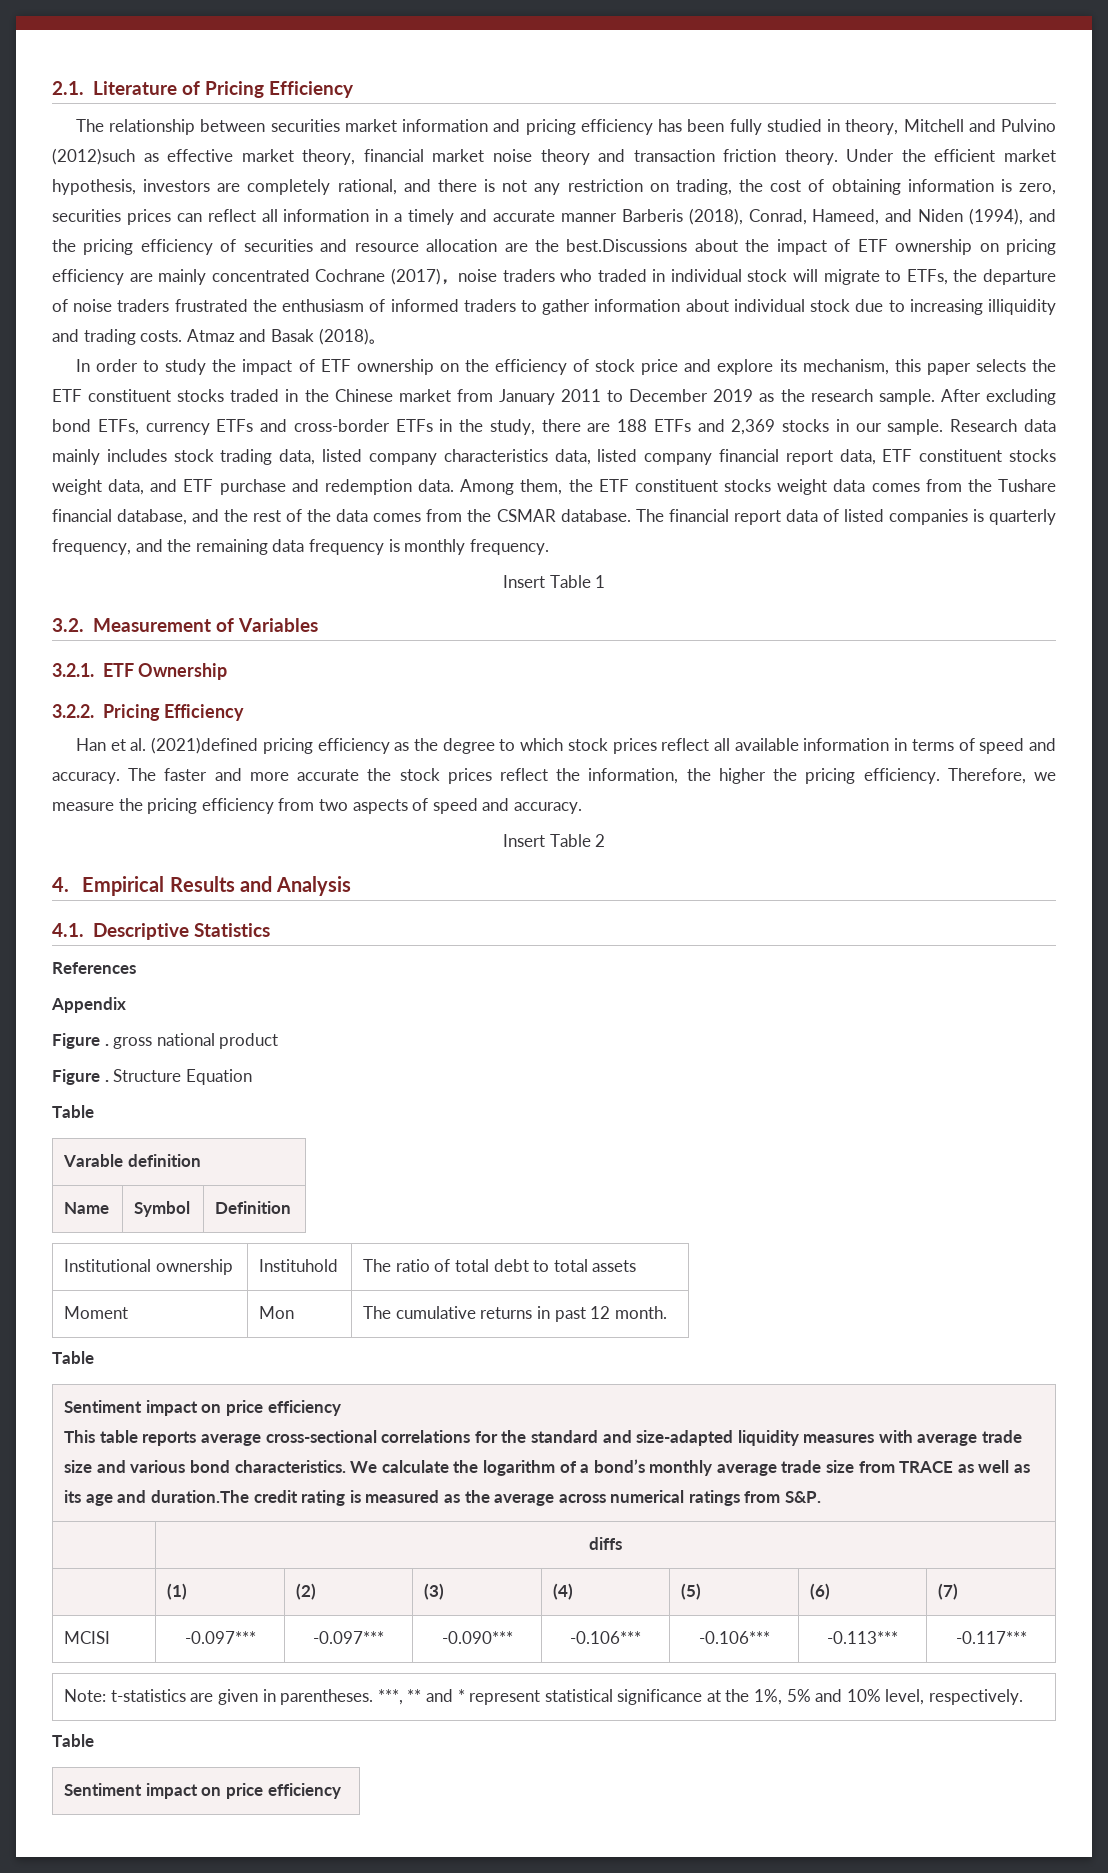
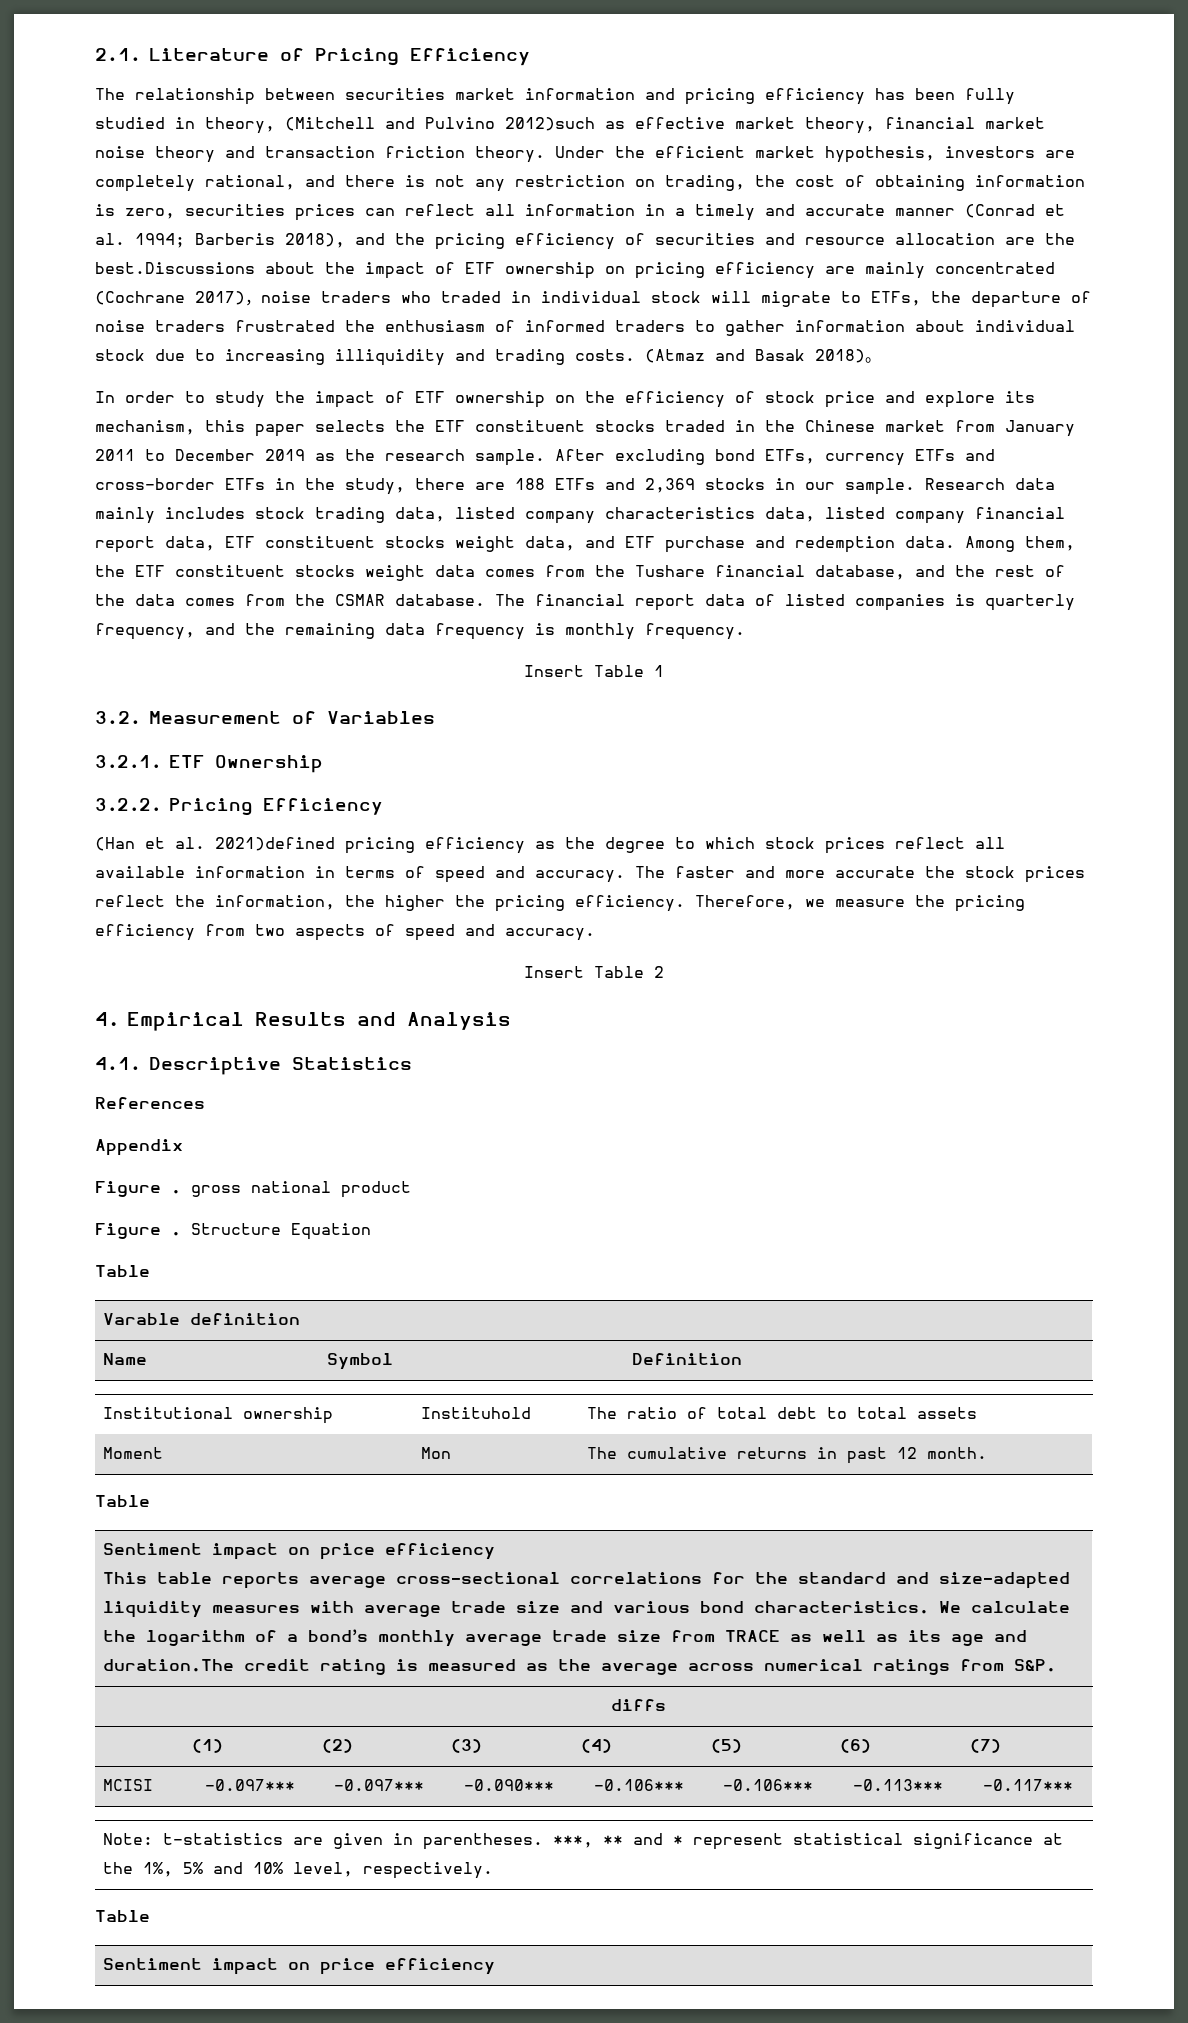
- The relationship between securities market information and pricing efficiency has been fully studied in theory, Mitchell and Pulvino (2012)such as effective market theory, financial market noise theory and transaction friction theory.
+ The relationship between securities market information and pricing efficiency has been fully studied in theory, (Mitchell and Pulvino 2012)such as effective market theory, financial market noise theory and transaction friction theory.
- Under the efficient market hypothesis, investors are completely rational, and there is not any restriction on trading, the cost of obtaining information is zero, securities prices can reflect all information in a timely and accurate manner Barberis (2018), Conrad, Hameed, and Niden (1994), and the pricing efficiency of securities and resource allocation are the best.Discussions about the impact of ETF ownership on pricing efficiency are mainly concentrated Cochrane (2017)，noise traders who traded in individual stock will migrate to ETFs, the departure of noise traders frustrated the enthusiasm of informed traders to gather information about individual stock due to increasing illiquidity and trading costs.
+ Under the efficient market hypothesis, investors are completely rational, and there is not any restriction on trading, the cost of obtaining information is zero, securities prices can reflect all information in a timely and accurate manner (Conrad et al. 1994; Barberis 2018), and the pricing efficiency of securities and resource allocation are the best.Discussions about the impact of ETF ownership on pricing efficiency are mainly concentrated (Cochrane 2017)，noise traders who traded in individual stock will migrate to ETFs, the departure of noise traders frustrated the enthusiasm of informed traders to gather information about individual stock due to increasing illiquidity and trading costs.
- Atmaz and Basak (2018)。
+ (Atmaz and Basak 2018)。
- Han et al. (2021)defined pricing efficiency as the degree to which stock prices reflect all available information in terms of speed and accuracy.
+ (Han et al. 2021)defined pricing efficiency as the degree to which stock prices reflect all available information in terms of speed and accuracy.

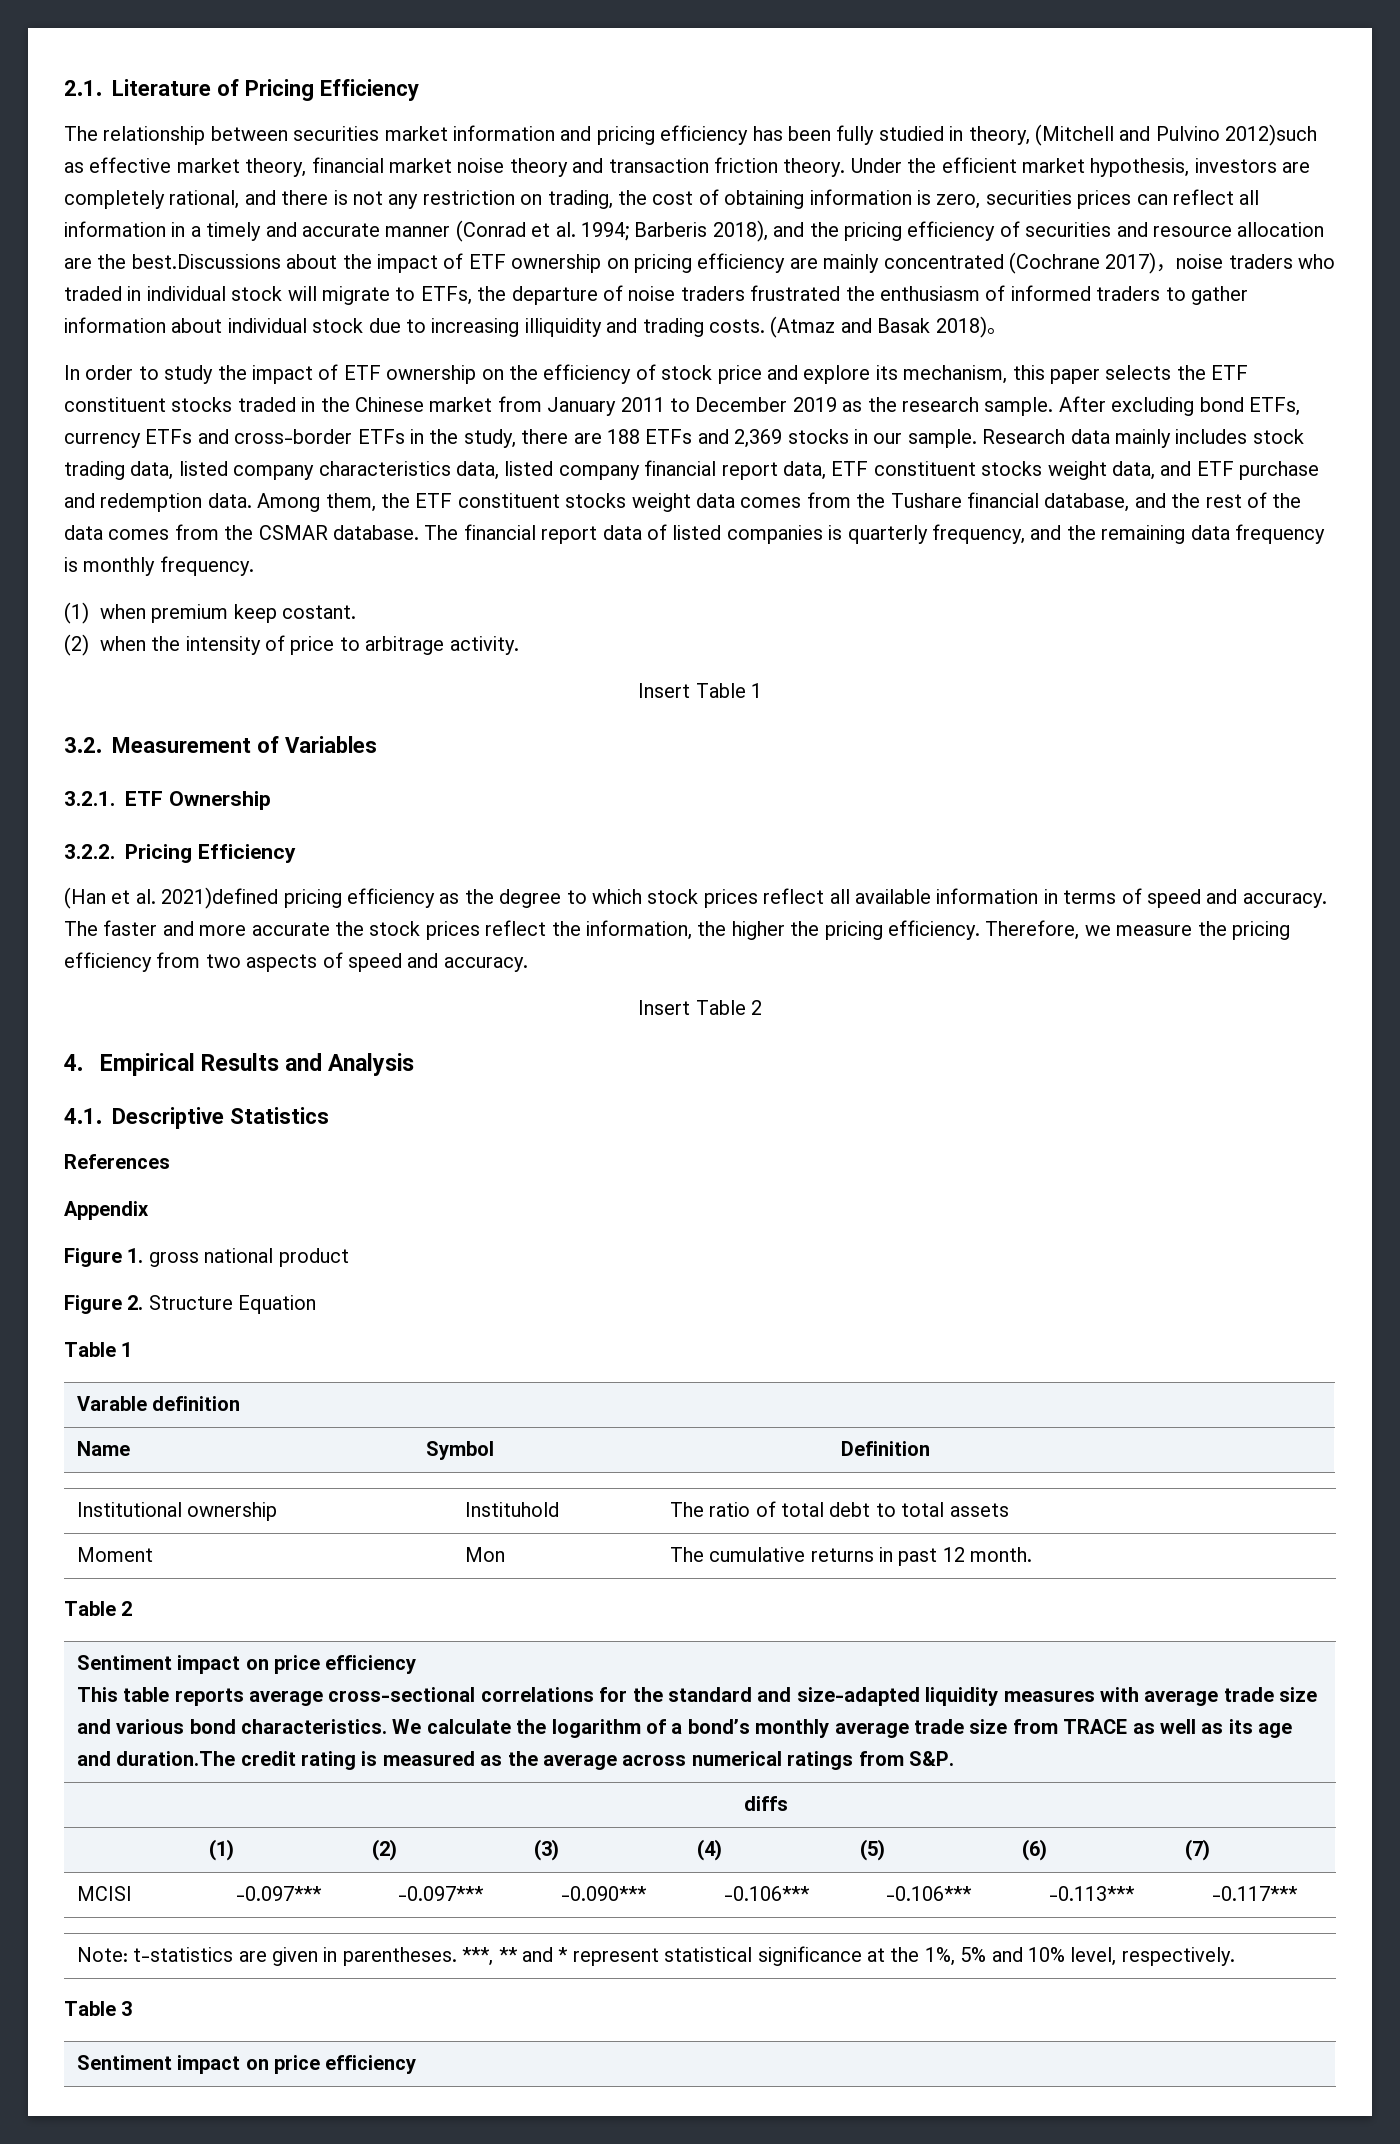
+ (1) when premium keep costant.
+ (2) when the intensity of price to arbitrage activity.
- Figure . gross national product
+ Figure 1. gross national product
- Figure . Structure Equation
- Table
+ Figure 2. Structure Equation
+ Table 1
  Moment | Mon | The cumulative returns in past 12 month.
- Table
+ Table 2
  Note: t-statistics are given in parentheses. ***, ** and * represent statistical significance at the 1%, 5% and 10% level, respectively.
- Table
+ Table 3

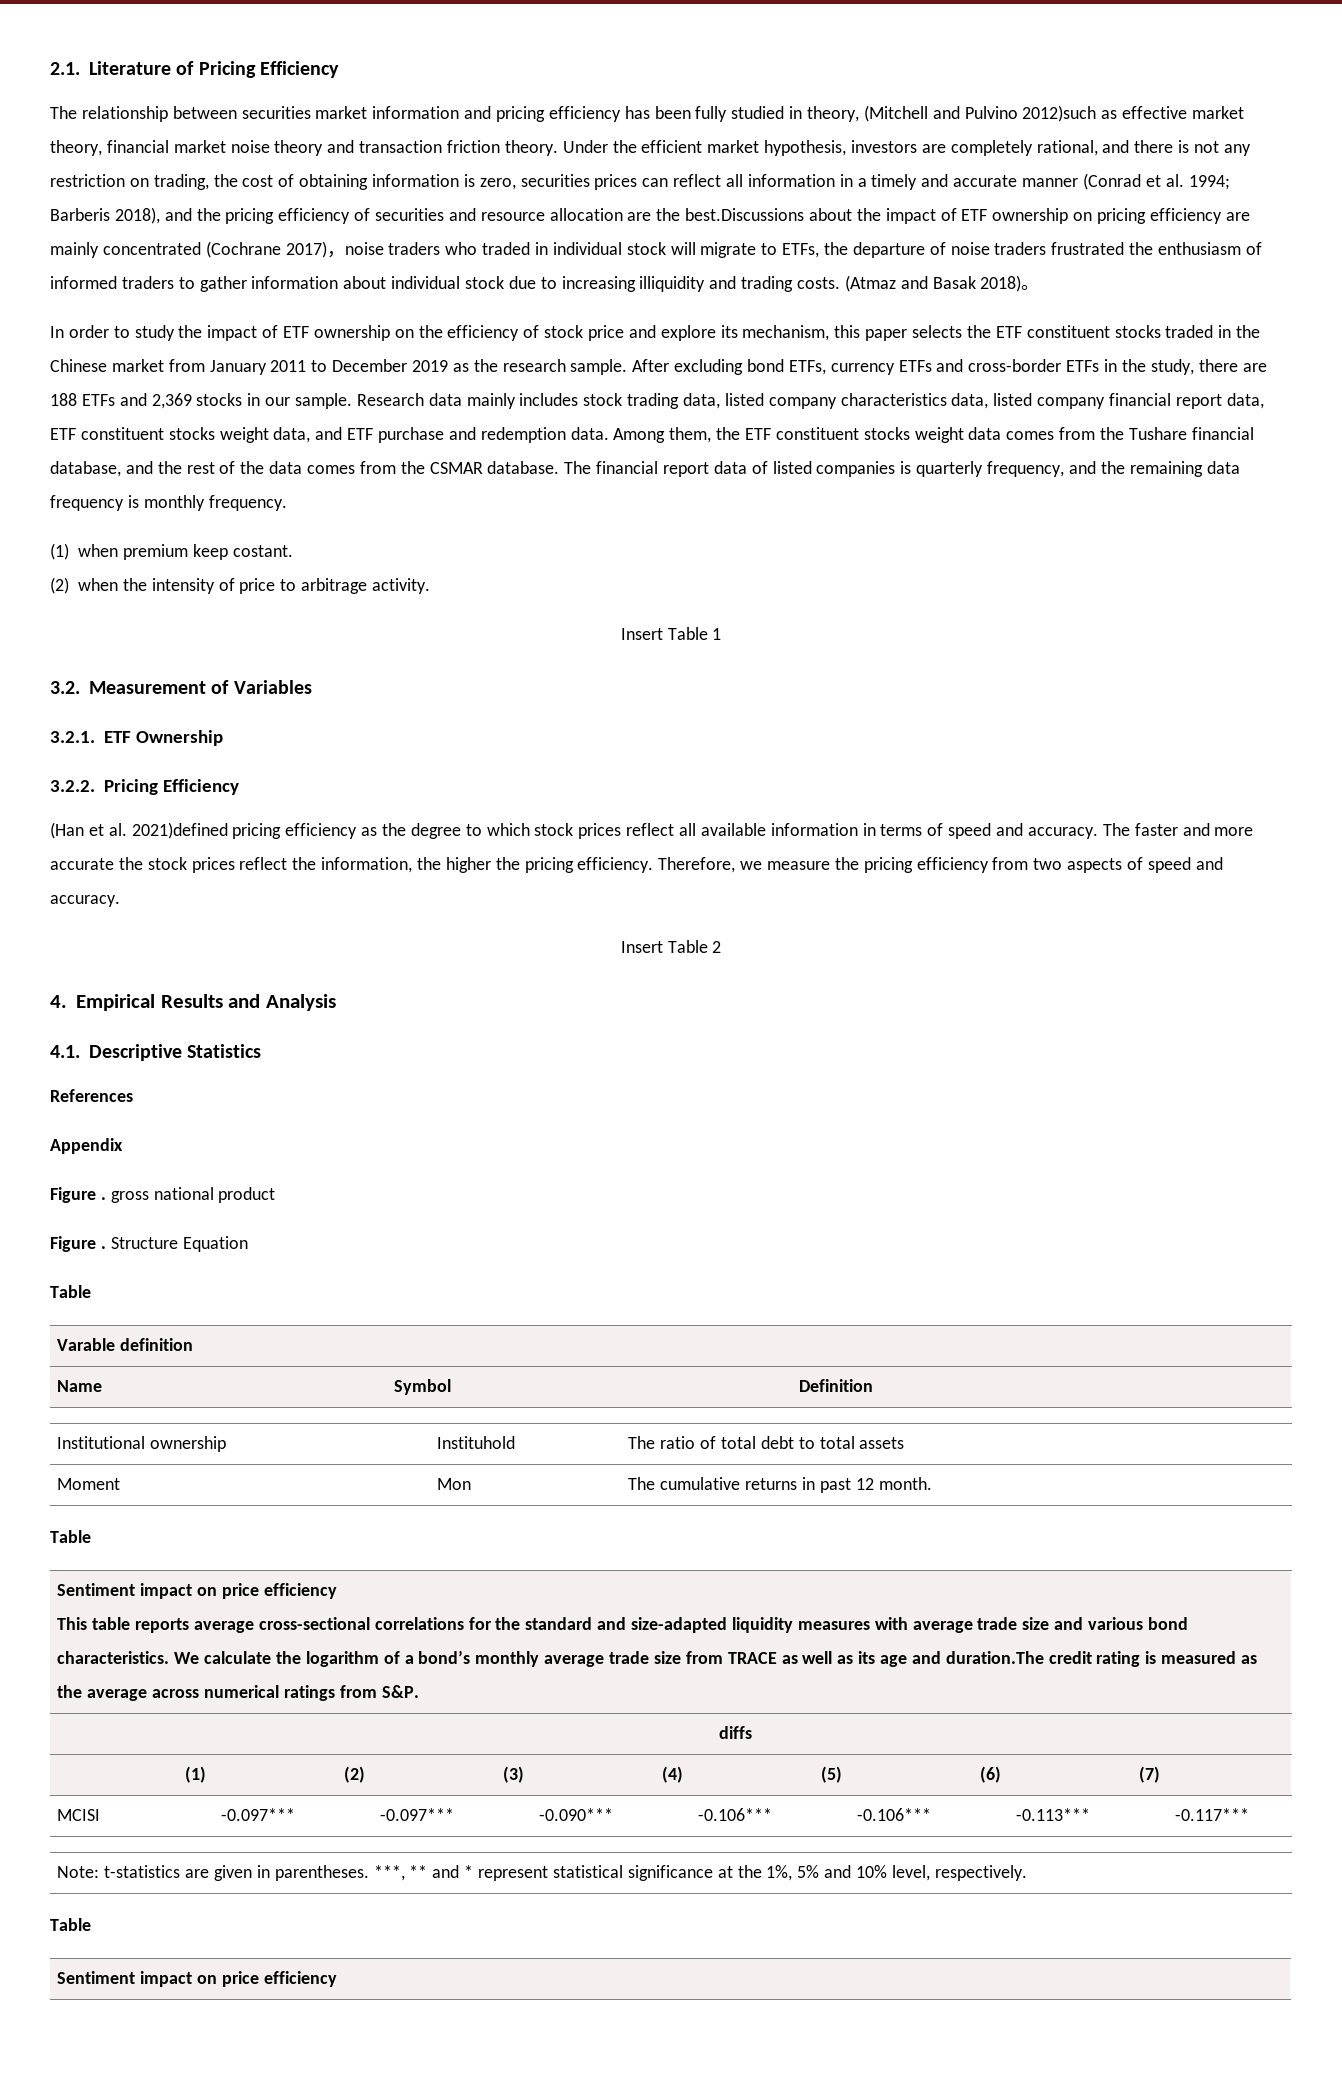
- Figure 1. gross national product
+ Figure . gross national product
- Figure 2. Structure Equation
- Table 1
+ Figure . Structure Equation
+ Table
  Moment | Mon | The cumulative returns in past 12 month.
- Table 2
+ Table
  Note: t-statistics are given in parentheses. ***, ** and * represent statistical significance at the 1%, 5% and 10% level, respectively.
- Table 3
+ Table

